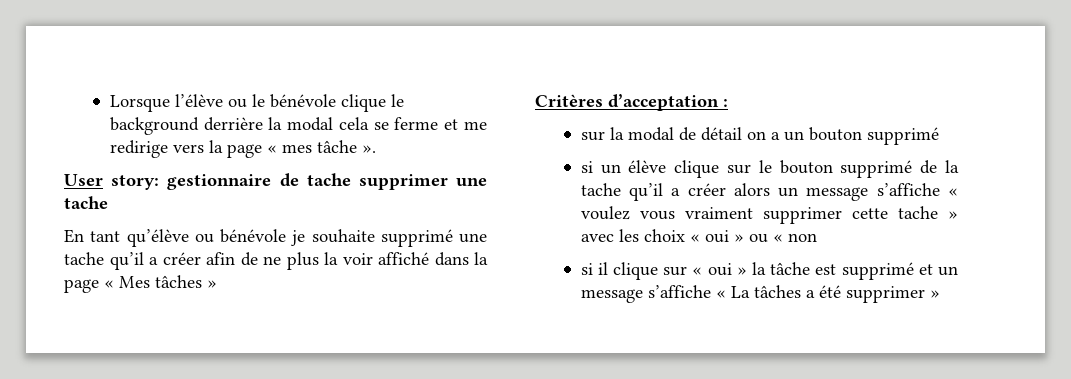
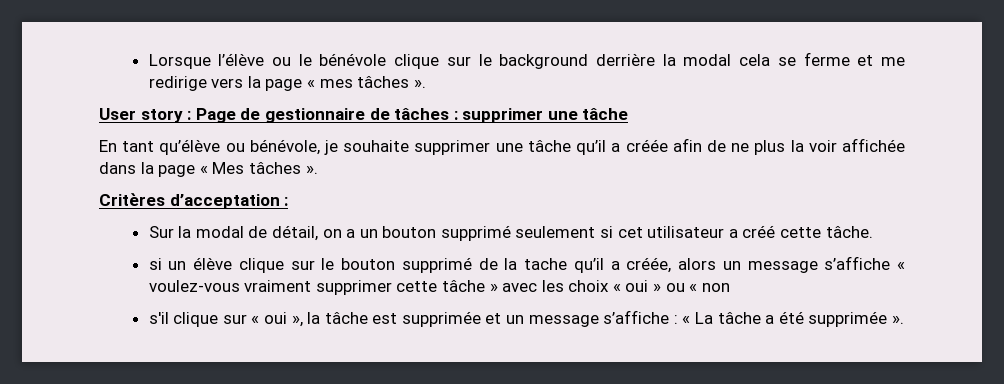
- Lorsque l’élève ou le bénévole clique le background derrière la modal cela se ferme et me redirige vers la page « mes tâche ».
+ Lorsque l’élève ou le bénévole clique sur le background derrière la modal cela se ferme et me redirige vers la page « mes tâches ».
- User story: gestionnaire de tache supprimer une tache
+ User story : Page de gestionnaire de tâches : supprimer une tâche
- En tant qu’élève ou bénévole je souhaite supprimé une tache qu’il a créer afin de ne plus la voir affiché dans la page « Mes tâches »
+ En tant qu’élève ou bénévole, je souhaite supprimer une tâche qu’il a créée afin de ne plus la voir affichée dans la page « Mes tâches ».
- sur la modal de détail on a un bouton supprimé
+ Sur la modal de détail, on a un bouton supprimé seulement si cet utilisateur a créé cette tâche.
- si un élève clique sur le bouton supprimé de la tache qu’il a créer alors un message s’affiche « voulez vous vraiment supprimer cette tache » avec les choix « oui » ou « non
+ si un élève clique sur le bouton supprimé de la tache qu’il a créée, alors un message s’affiche « voulez-vous vraiment supprimer cette tâche » avec les choix « oui » ou « non
- si il clique sur « oui » la tâche est supprimé et un message s’affiche « La tâches a été supprimer »
+ s'il clique sur « oui », la tâche est supprimée et un message s’affiche : « La tâche a été supprimée ».

